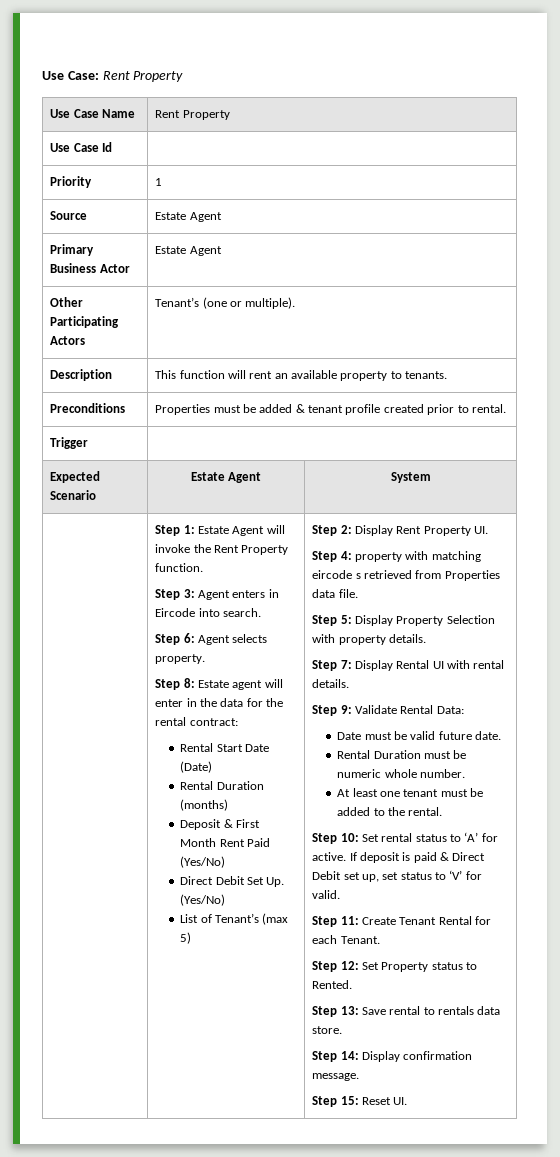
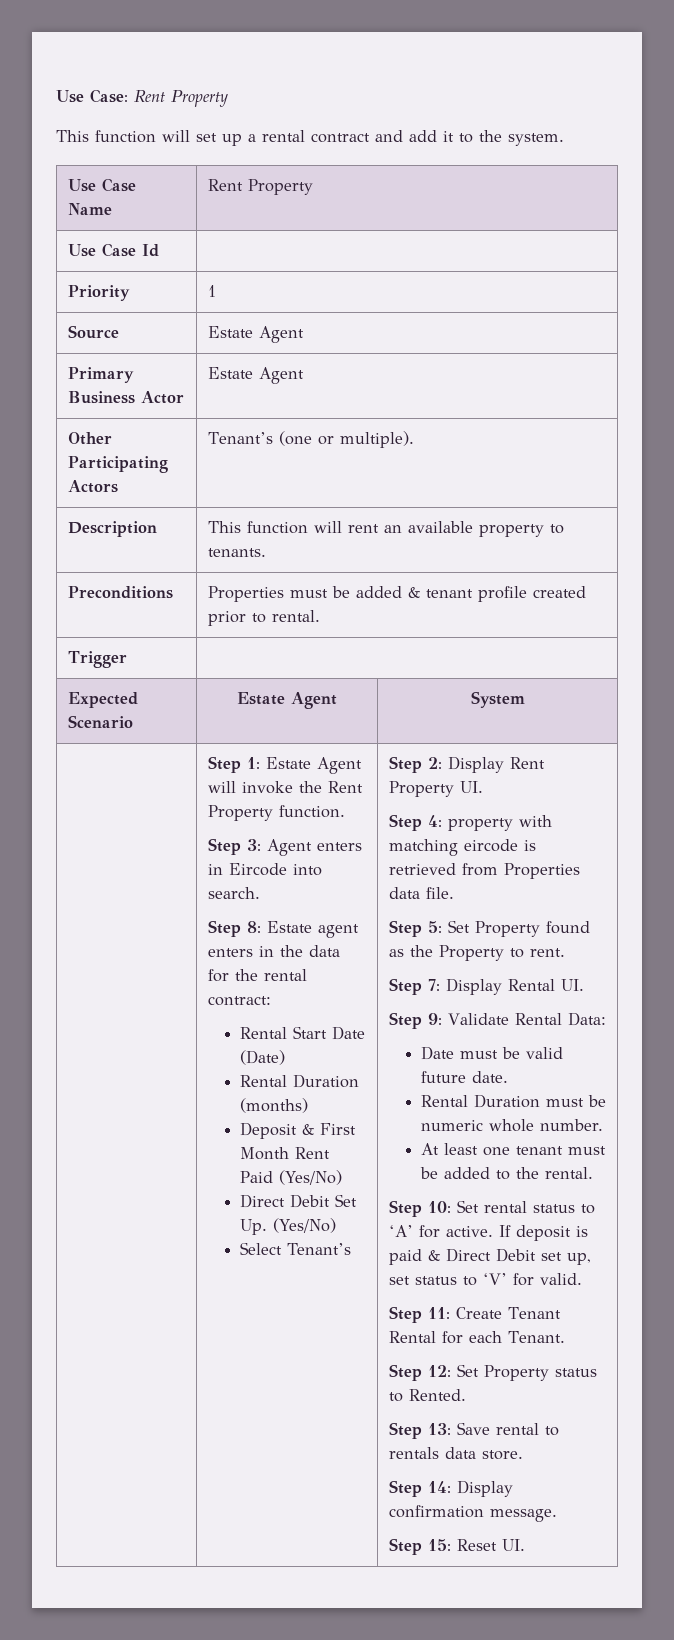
+ This function will set up a rental contract and add it to the system.
- Step 6: Agent selects property.
- Step 8: Estate agent will enter in the data for the rental contract:
+ Step 8: Estate agent enters in the data for the rental contract:
- List of Tenant’s (max 5)
+ Select Tenant’s
- Step 4: property with matching eircode s retrieved from Properties data file.
+ Step 4: property with matching eircode is retrieved from Properties data file.
- Step 5: Display Property Selection with property details.
+ Step 5: Set Property found as the Property to rent.
- Step 7: Display Rental UI with rental details.
+ Step 7: Display Rental UI.

